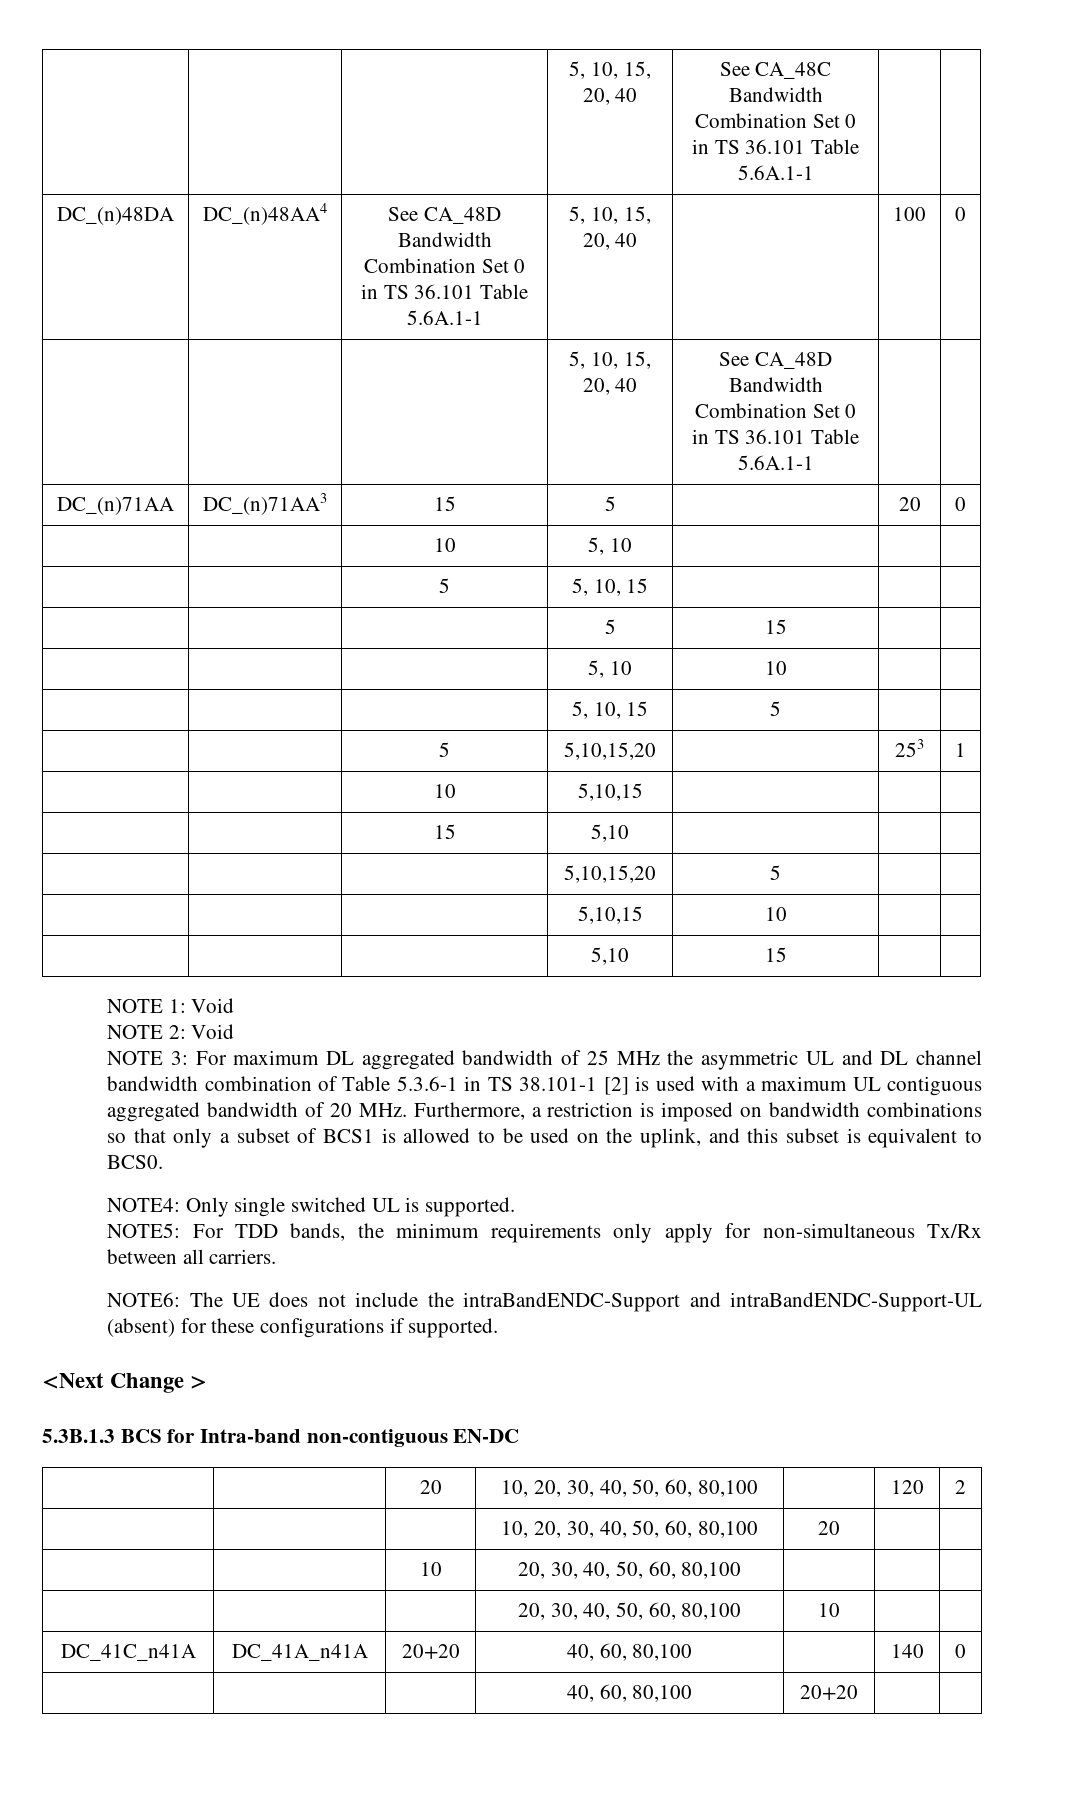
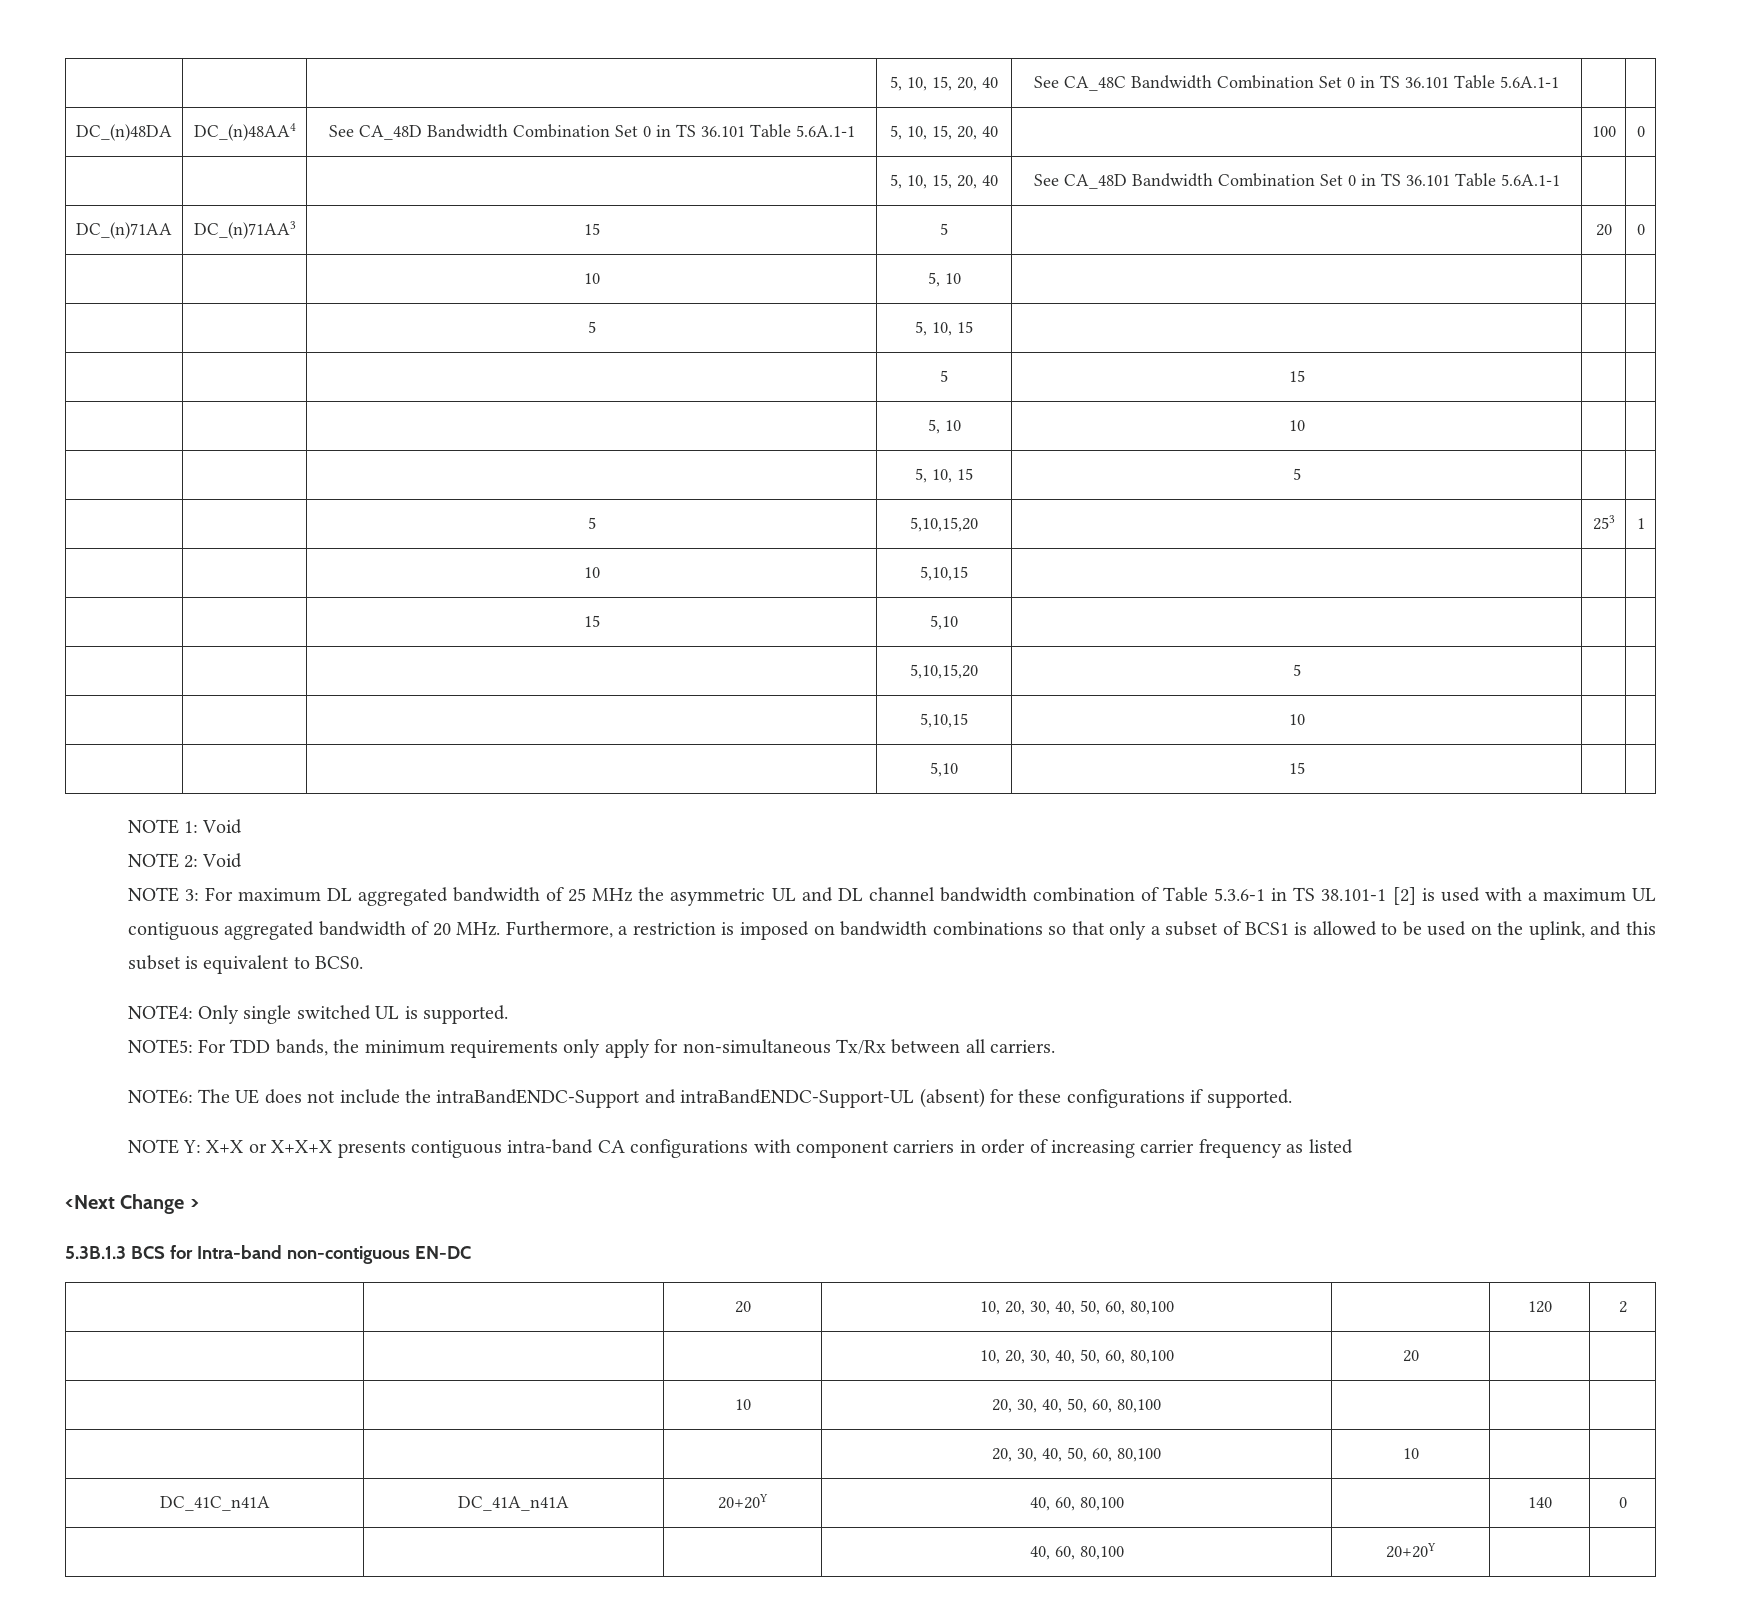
+ NOTE Y: X+X or X+X+X presents contiguous intra-band CA configurations with component carriers in order of increasing carrier frequency as listed
- DC_41C_n41A | DC_41A_n41A | 20+20 | 40, 60, 80,100 | | 140 | 0
+ DC_41C_n41A | DC_41A_n41A | 20+20Y | 40, 60, 80,100 | | 140 | 0
- | | | 40, 60, 80,100 | 20+20 | |
+ | | | 40, 60, 80,100 | 20+20Y | |

